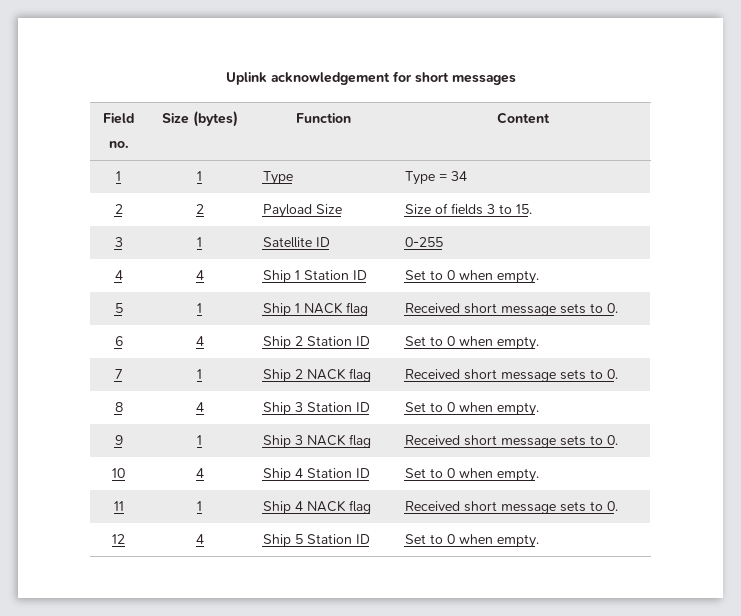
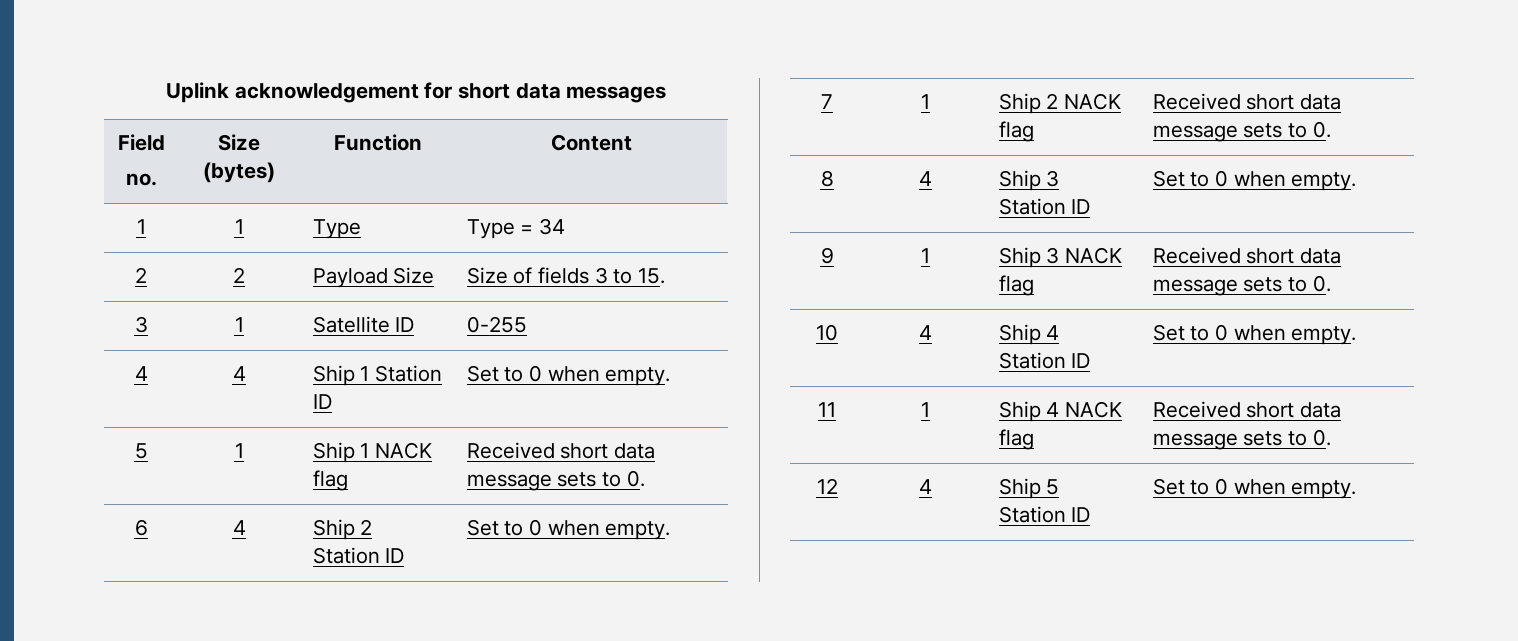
- Uplink acknowledgement for short messages
+ Uplink acknowledgement for short data messages
- 5 | 1 | Ship 1 NACK flag | Received short message sets to 0.
+ 5 | 1 | Ship 1 NACK flag | Received short data message sets to 0.
- 7 | 1 | Ship 2 NACK flag | Received short message sets to 0.
+ 7 | 1 | Ship 2 NACK flag | Received short data message sets to 0.
- 9 | 1 | Ship 3 NACK flag | Received short message sets to 0.
+ 9 | 1 | Ship 3 NACK flag | Received short data message sets to 0.
- 11 | 1 | Ship 4 NACK flag | Received short message sets to 0.
+ 11 | 1 | Ship 4 NACK flag | Received short data message sets to 0.

